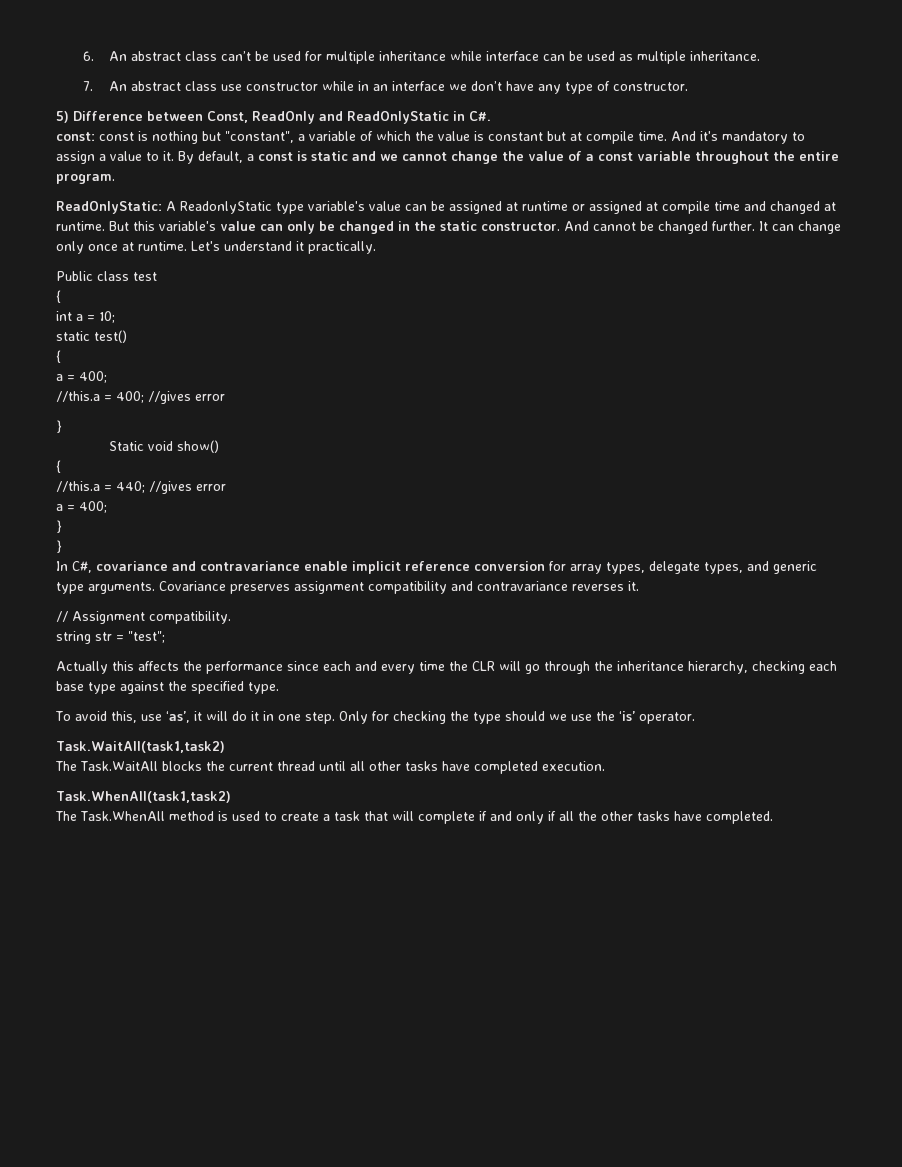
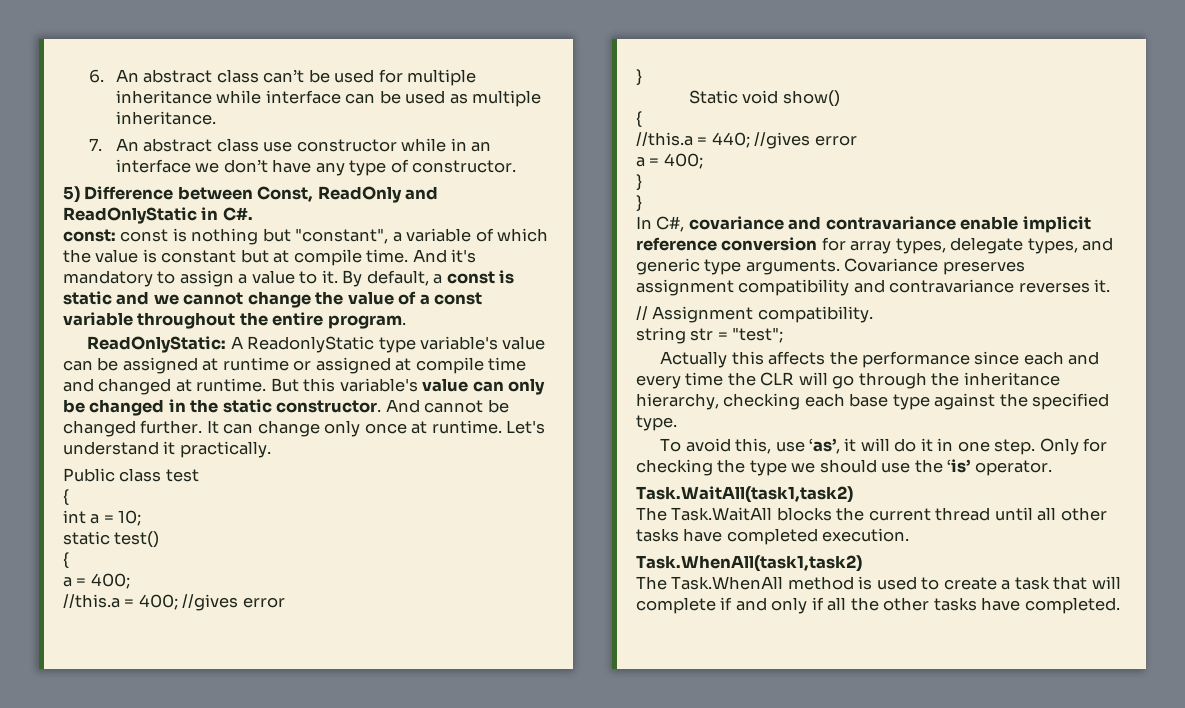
- Only for checking the type should we use the ‘is’ operator.
+ Only for checking the type we should use the ‘is’ operator.

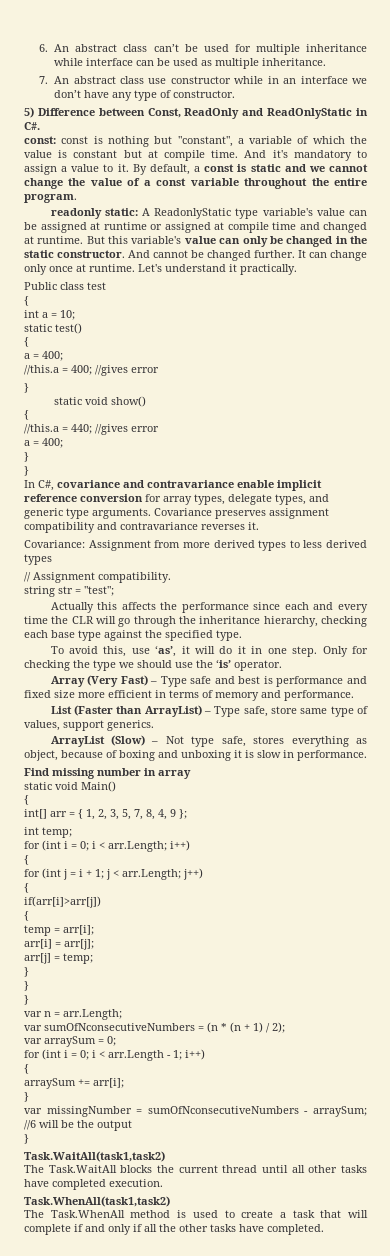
- ReadOnlyStatic: A ReadonlyStatic type variable's value can be assigned at runtime or assigned at compile time and changed at runtime.
+ readonly static: A ReadonlyStatic type variable's value can be assigned at runtime or assigned at compile time and changed at runtime.
- Static void show()
+ static void show()
+ Covariance: Assignment from more derived types to less derived types
+ Array (Very Fast) – Type safe and best is performance and fixed size more efficient in terms of memory and performance.
+ List (Faster than ArrayList) – Type safe, store same type of values, support generics.
+ ArrayList (Slow) – Not type safe, stores everything as object, because of boxing and unboxing it is slow in performance.
+ Find missing number in array
+ static void Main()
+ {
+ int[] arr = { 1, 2, 3, 5, 7, 8, 4, 9 };
+ int temp;
+ for (int i = 0; i < arr.Length; i++)
+ {
+ for (int j = i + 1; j < arr.Length; j++)
+ {
+ if(arr[i]>arr[j])
+ {
+ temp = arr[i];
+ arr[i] = arr[j];
+ arr[j] = temp;
+ }
+ }
+ }
+ var n = arr.Length;
+ var sumOfNconsecutiveNumbers = (n * (n + 1) / 2);
+ var arraySum = 0;
+ for (int i = 0; i < arr.Length - 1; i++)
+ {
+ arraySum += arr[i];
+ }
+ var missingNumber = sumOfNconsecutiveNumbers - arraySum; //6 will be the output
+ }

